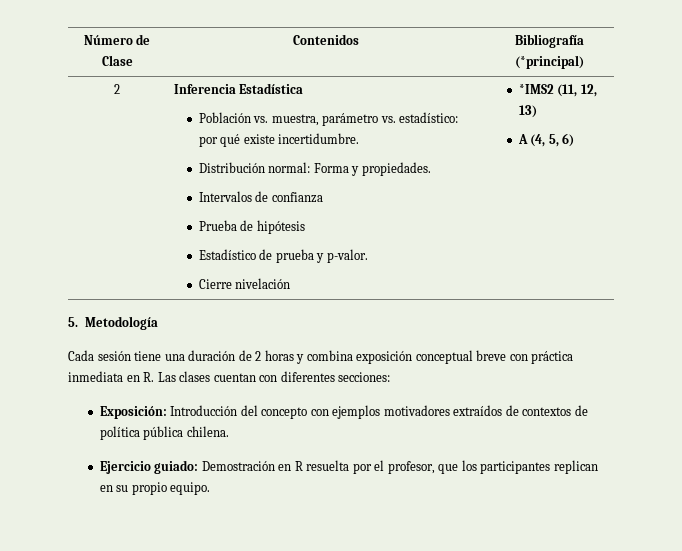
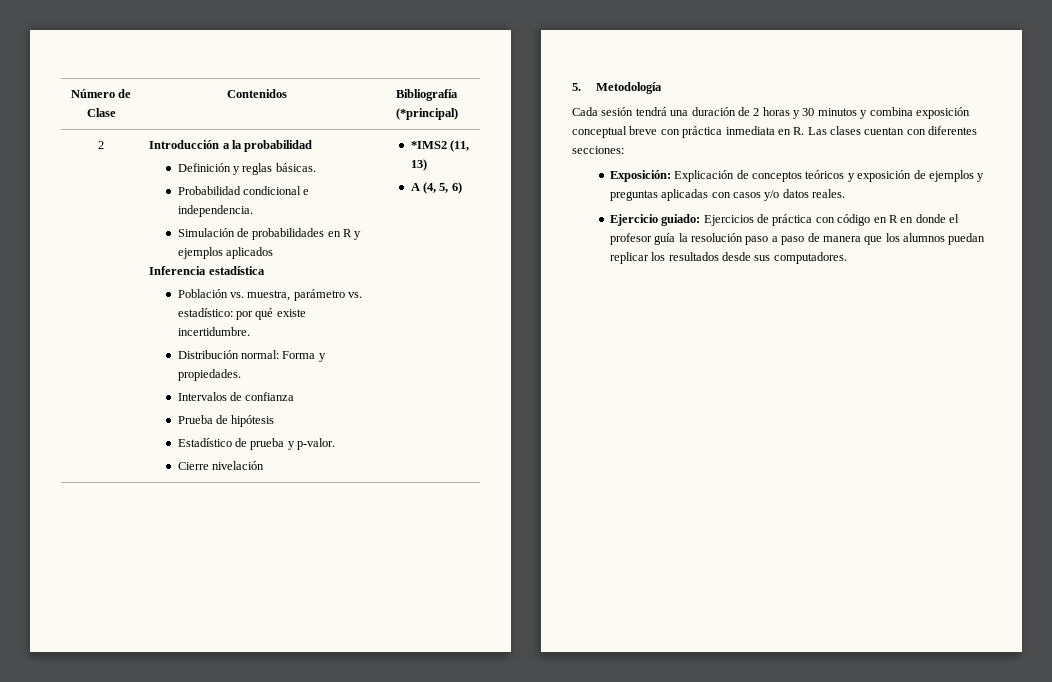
- Inferencia Estadística
+ Introducción a la probabilidad
+ Definición y reglas básicas.
+ Probabilidad condicional e independencia.
+ Simulación de probabilidades en R y ejemplos aplicados
+ Inferencia estadística
- *IMS2 (11, 12, 13)
+ *IMS2 (11, 13)
- Cada sesión tiene una duración de 2 horas y combina exposición conceptual breve con práctica inmediata en R. Las clases cuentan con diferentes secciones:
+ Cada sesión tendrá una duración de 2 horas y 30 minutos y combina exposición conceptual breve con práctica inmediata en R. Las clases cuentan con diferentes secciones:
- Exposición: Introducción del concepto con ejemplos motivadores extraídos de contextos de política pública chilena.
- Ejercicio guiado: Demostración en R resuelta por el profesor, que los participantes replican en su propio equipo.
+ Exposición: Explicación de conceptos teóricos y exposición de ejemplos y preguntas aplicadas con casos y/o datos reales.
+ Ejercicio guiado: Ejercicios de práctica con código en R en donde el profesor guía la resolución paso a paso de manera que los alumnos puedan replicar los resultados desde sus computadores.

